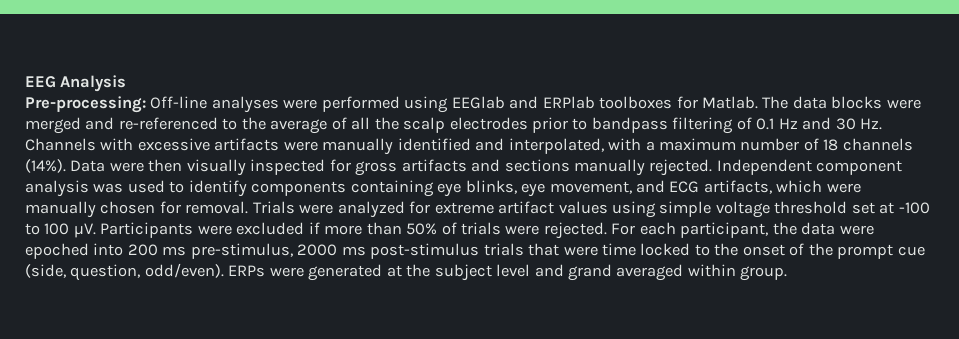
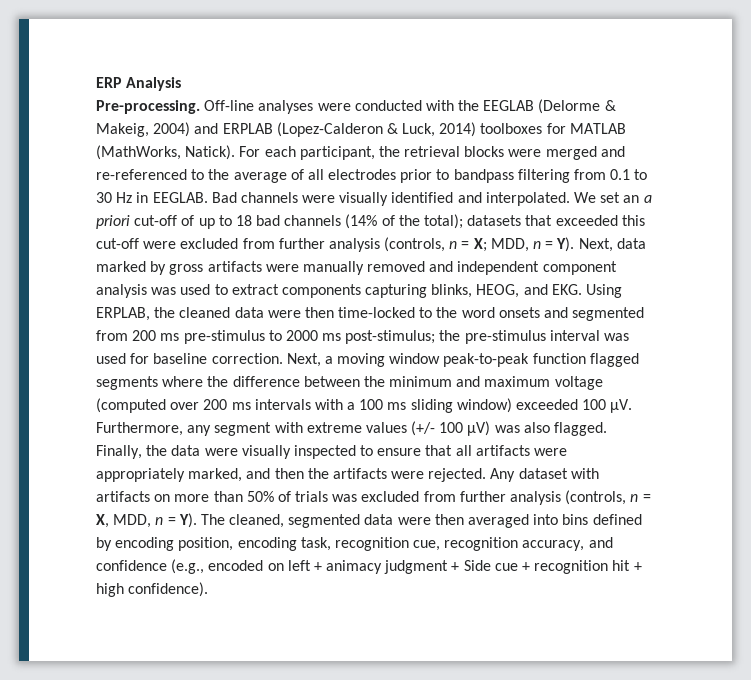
- EEG Analysis
+ ERP Analysis
- Pre-processing: Off-line analyses were performed using EEGlab and ERPlab toolboxes for Matlab. The data blocks were merged and re-referenced to the average of all the scalp electrodes prior to bandpass filtering of 0.1 Hz and 30 Hz. Channels with excessive artifacts were manually identified and interpolated, with a maximum number of 18 channels (14%). Data were then visually inspected for gross artifacts and sections manually rejected. Independent component analysis was used to identify components containing eye blinks, eye movement, and ECG artifacts, which were manually chosen for removal. Trials were analyzed for extreme artifact values using simple voltage threshold set at -100 to 100 μV. Participants were excluded if more than 50% of trials were rejected. For each participant, the data were epoched into 200 ms pre-stimulus, 2000 ms post-stimulus trials that were time locked to the onset of the prompt cue (side, question, odd/even). ERPs were generated at the subject level and grand averaged within group.
+ Pre-processing. Off-line analyses were conducted with the EEGLAB (Delorme & Makeig, 2004) and ERPLAB (Lopez-Calderon & Luck, 2014) toolboxes for MATLAB (MathWorks, Natick). For each participant, the retrieval blocks were merged and re-referenced to the average of all electrodes prior to bandpass filtering from 0.1 to 30 Hz in EEGLAB. Bad channels were visually identified and interpolated. We set an a priori cut-off of up to 18 bad channels (14% of the total); datasets that exceeded this cut-off were excluded from further analysis (controls, n = X; MDD, n = Y). Next, data marked by gross artifacts were manually removed and independent component analysis was used to extract components capturing blinks, HEOG, and EKG. Using ERPLAB, the cleaned data were then time-locked to the word onsets and segmented from 200 ms pre-stimulus to 2000 ms post-stimulus; the pre-stimulus interval was used for baseline correction. Next, a moving window peak-to-peak function flagged segments where the difference between the minimum and maximum voltage (computed over 200 ms intervals with a 100 ms sliding window) exceeded 100 μV. Furthermore, any segment with extreme values (+/- 100 μV) was also flagged. Finally, the data were visually inspected to ensure that all artifacts were appropriately marked, and then the artifacts were rejected. Any dataset with artifacts on more than 50% of trials was excluded from further analysis (controls, n = X, MDD, n = Y). The cleaned, segmented data were then averaged into bins defined by encoding position, encoding task, recognition cue, recognition accuracy, and confidence (e.g., encoded on left + animacy judgment + Side cue + recognition hit + high confidence).

